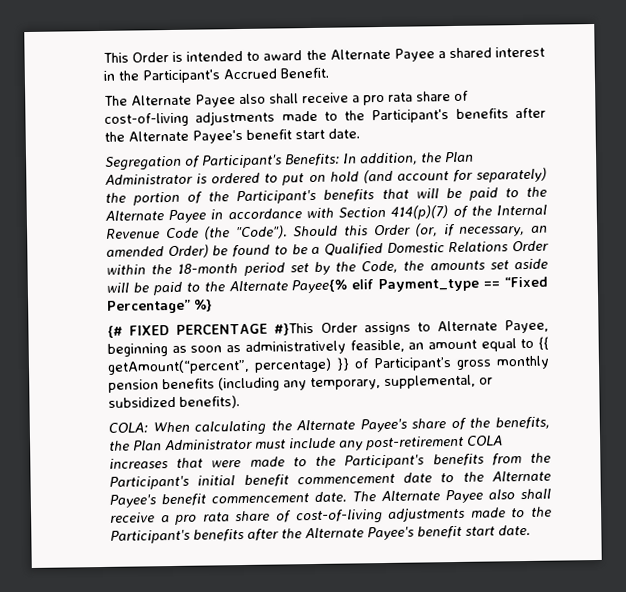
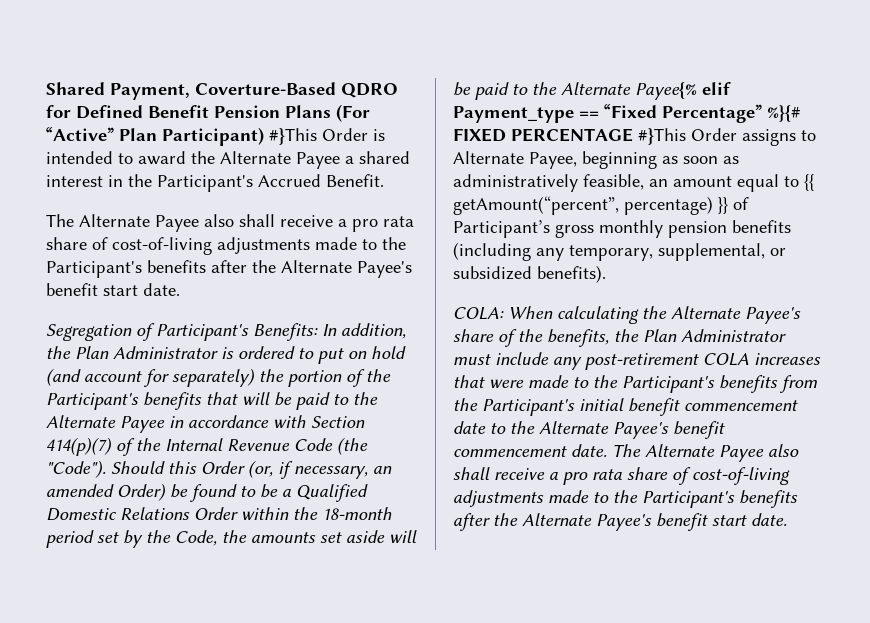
- This Order is intended to award the Alternate Payee a shared interest in the Participant's Accrued Benefit.
+ Shared Payment, Coverture-Based QDRO for Defined Benefit Pension Plans (For “Active” Plan Participant) #}This Order is intended to award the Alternate Payee a shared interest in the Participant's Accrued Benefit.
- Should this Order (or, if necessary, an amended Order) be found to be a Qualified Domestic Relations Order within the 18-month period set by the Code, the amounts set aside will be paid to the Alternate Payee{% elif Payment_type == “Fixed Percentage” %}
- {# FIXED PERCENTAGE #}This Order assigns to Alternate Payee, beginning as soon as administratively feasible, an amount equal to {{ getAmount(“percent”, percentage) }} of Participant’s gross monthly pension benefits (including any temporary, supplemental, or subsidized benefits).
+ Should this Order (or, if necessary, an amended Order) be found to be a Qualified Domestic Relations Order within the 18-month period set by the Code, the amounts set aside will be paid to the Alternate Payee{% elif Payment_type == “Fixed Percentage” %}{# FIXED PERCENTAGE #}This Order assigns to Alternate Payee, beginning as soon as administratively feasible, an amount equal to {{ getAmount(“percent”, percentage) }} of Participant’s gross monthly pension benefits (including any temporary, supplemental, or subsidized benefits).

